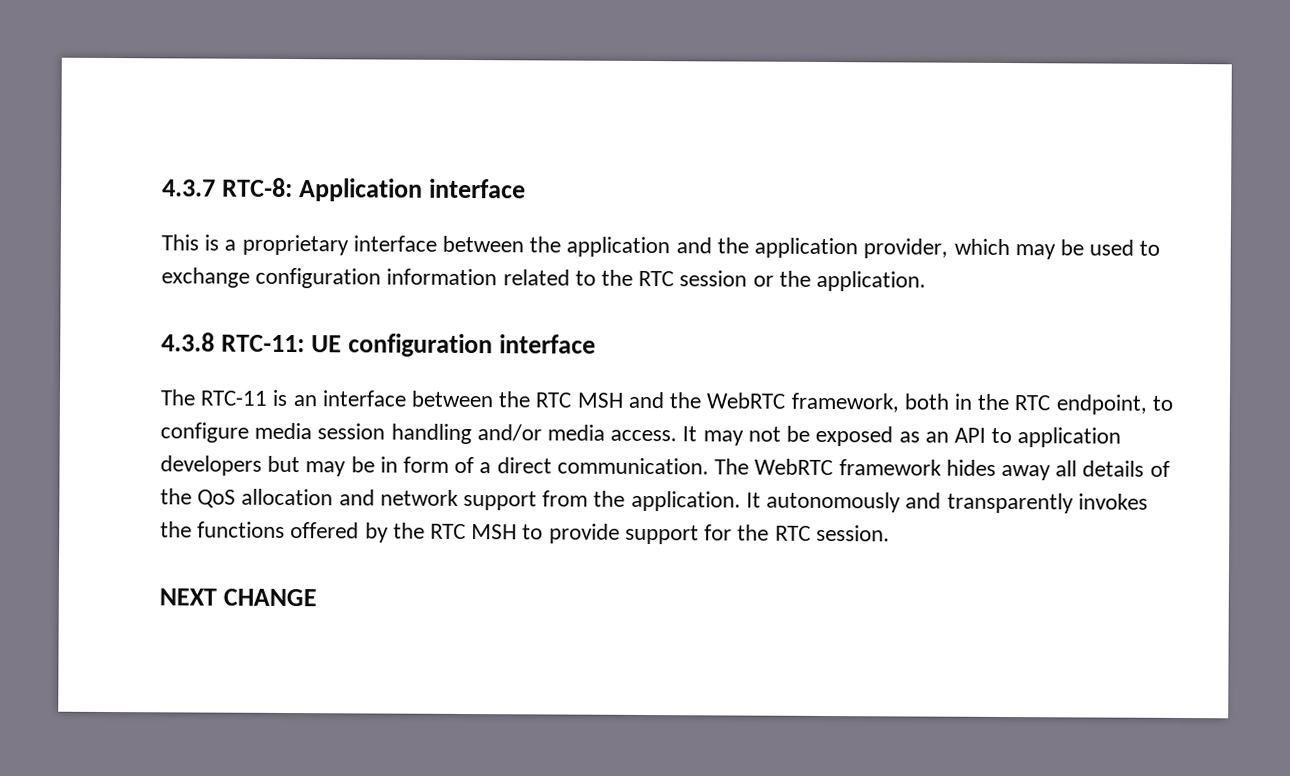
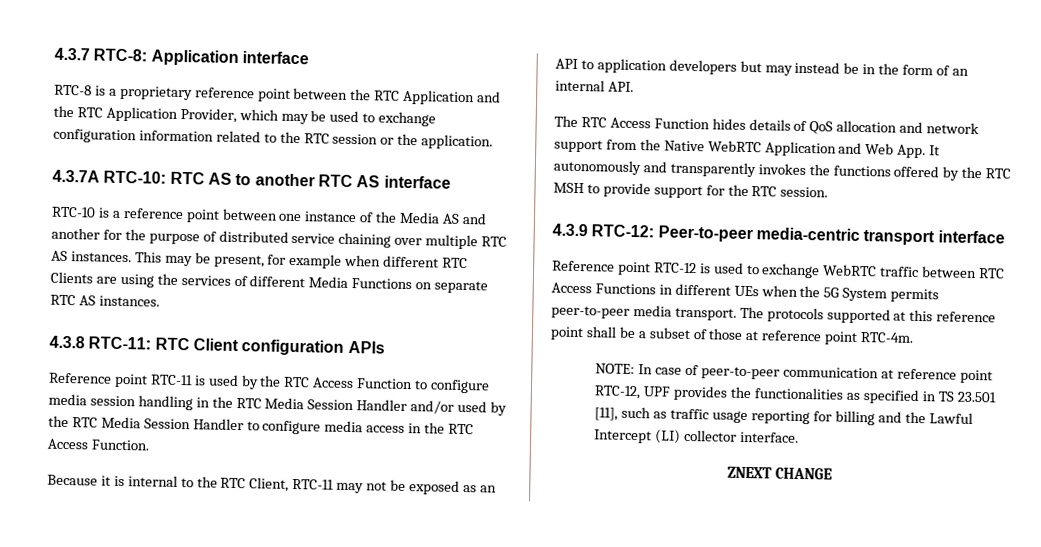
- This is a proprietary interface between the application and the application provider, which may be used to exchange configuration information related to the RTC session or the application.
+ RTC-8 is a proprietary reference point between the RTC Application and the RTC Application Provider, which may be used to exchange configuration information related to the RTC session or the application.
- 4.3.8 RTC-11: UE configuration interface
- The RTC-11 is an interface between the RTC MSH and the WebRTC framework, both in the RTC endpoint, to configure media session handling and/or media access. It may not be exposed as an API to application developers but may be in form of a direct communication. The WebRTC framework hides away all details of the QoS allocation and network support from the application. It autonomously and transparently invokes the functions offered by the RTC MSH to provide support for the RTC session.
+ 4.3.7A RTC-10: RTC AS to another RTC AS interface
+ RTC-10 is a reference point between one instance of the Media AS and another for the purpose of distributed service chaining over multiple RTC AS instances. This may be present, for example when different RTC Clients are using the services of different Media Functions on separate RTC AS instances.
+ 4.3.8 RTC-11: RTC Client configuration APIs
+ Reference point RTC-11 is used by the RTC Access Function to configure media session handling in the RTC Media Session Handler and/or used by the RTC Media Session Handler to configure media access in the RTC Access Function.
+ Because it is internal to the RTC Client, RTC-11 may not be exposed as an API to application developers but may instead be in the form of an internal API.
+ The RTC Access Function hides details of QoS allocation and network support from the Native WebRTC Application and Web App. It autonomously and transparently invokes the functions offered by the RTC MSH to provide support for the RTC session.
- NEXT CHANGE
+ 4.3.9 RTC-12: Peer-to-peer media-centric transport interface
+ Reference point RTC-12 is used to exchange WebRTC traffic between RTC Access Functions in different UEs when the 5G System permits peer-to-peer media transport. The protocols supported at this reference point shall be a subset of those at reference point RTC-4m.
+ NOTE: In case of peer-to-peer communication at reference point RTC-12, UPF provides the functionalities as specified in TS 23.501 [11], such as traffic usage reporting for billing and the Lawful Intercept (LI) collector interface.
+ ZNEXT CHANGE

